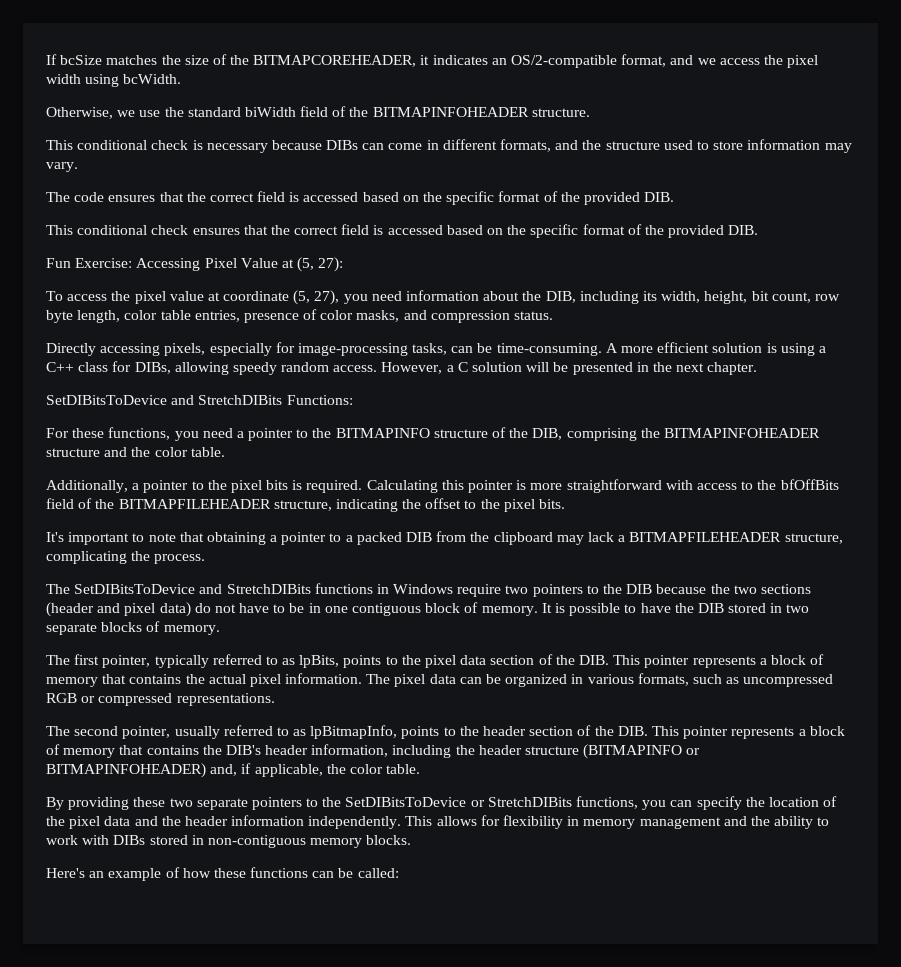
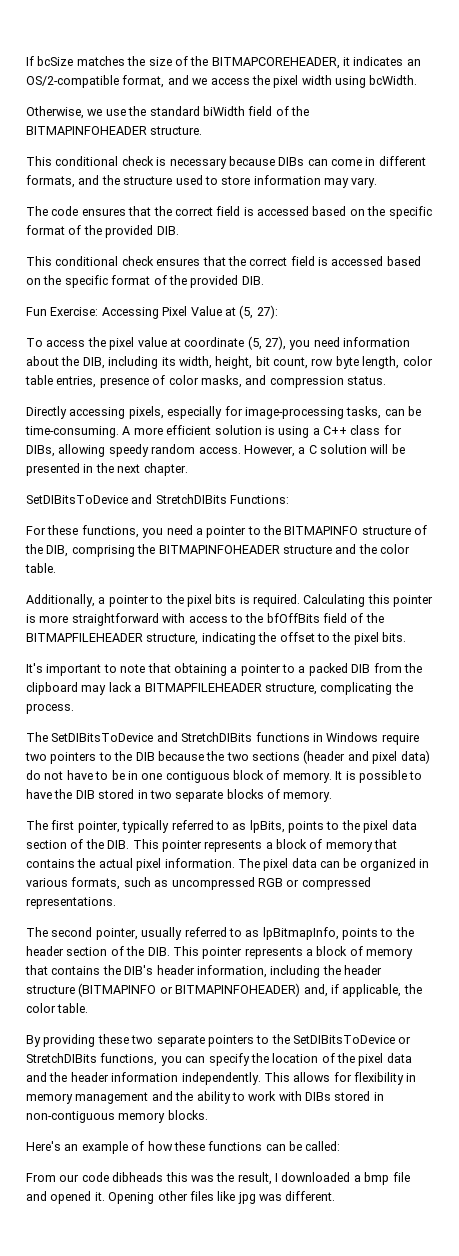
+ From our code dibheads this was the result, I downloaded a bmp file and opened it. Opening other files like jpg was different.

